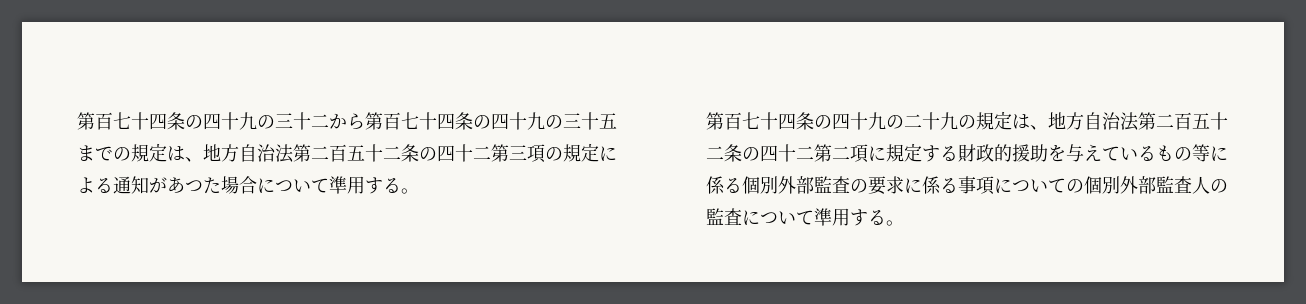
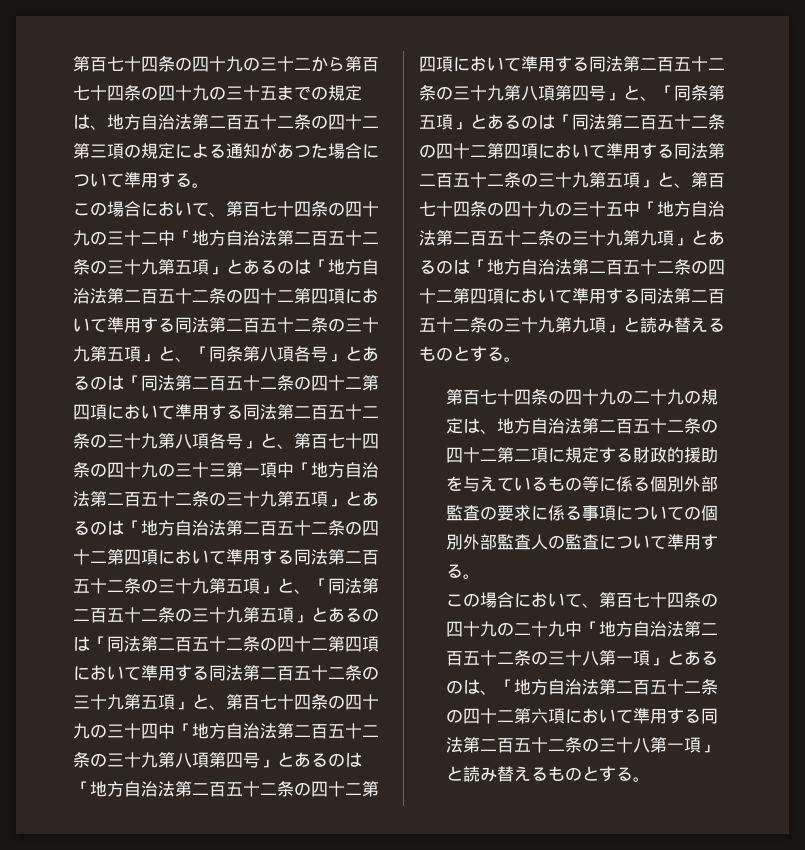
+ この場合において、第百七十四条の四十九の三十二中「地方自治法第二百五十二条の三十九第五項」とあるのは「地方自治法第二百五十二条の四十二第四項において準用する同法第二百五十二条の三十九第五項」と、「同条第八項各号」とあるのは「同法第二百五十二条の四十二第四項において準用する同法第二百五十二条の三十九第八項各号」と、第百七十四条の四十九の三十三第一項中「地方自治法第二百五十二条の三十九第五項」とあるのは「地方自治法第二百五十二条の四十二第四項において準用する同法第二百五十二条の三十九第五項」と、「同法第二百五十二条の三十九第五項」とあるのは「同法第二百五十二条の四十二第四項において準用する同法第二百五十二条の三十九第五項」と、第百七十四条の四十九の三十四中「地方自治法第二百五十二条の三十九第八項第四号」とあるのは「地方自治法第二百五十二条の四十二第四項において準用する同法第二百五十二条の三十九第八項第四号」と、「同条第五項」とあるのは「同法第二百五十二条の四十二第四項において準用する同法第二百五十二条の三十九第五項」と、第百七十四条の四十九の三十五中「地方自治法第二百五十二条の三十九第九項」とあるのは「地方自治法第二百五十二条の四十二第四項において準用する同法第二百五十二条の三十九第九項」と読み替えるものとする。
+ この場合において、第百七十四条の四十九の二十九中「地方自治法第二百五十二条の三十八第一項」とあるのは、「地方自治法第二百五十二条の四十二第六項において準用する同法第二百五十二条の三十八第一項」と読み替えるものとする。

